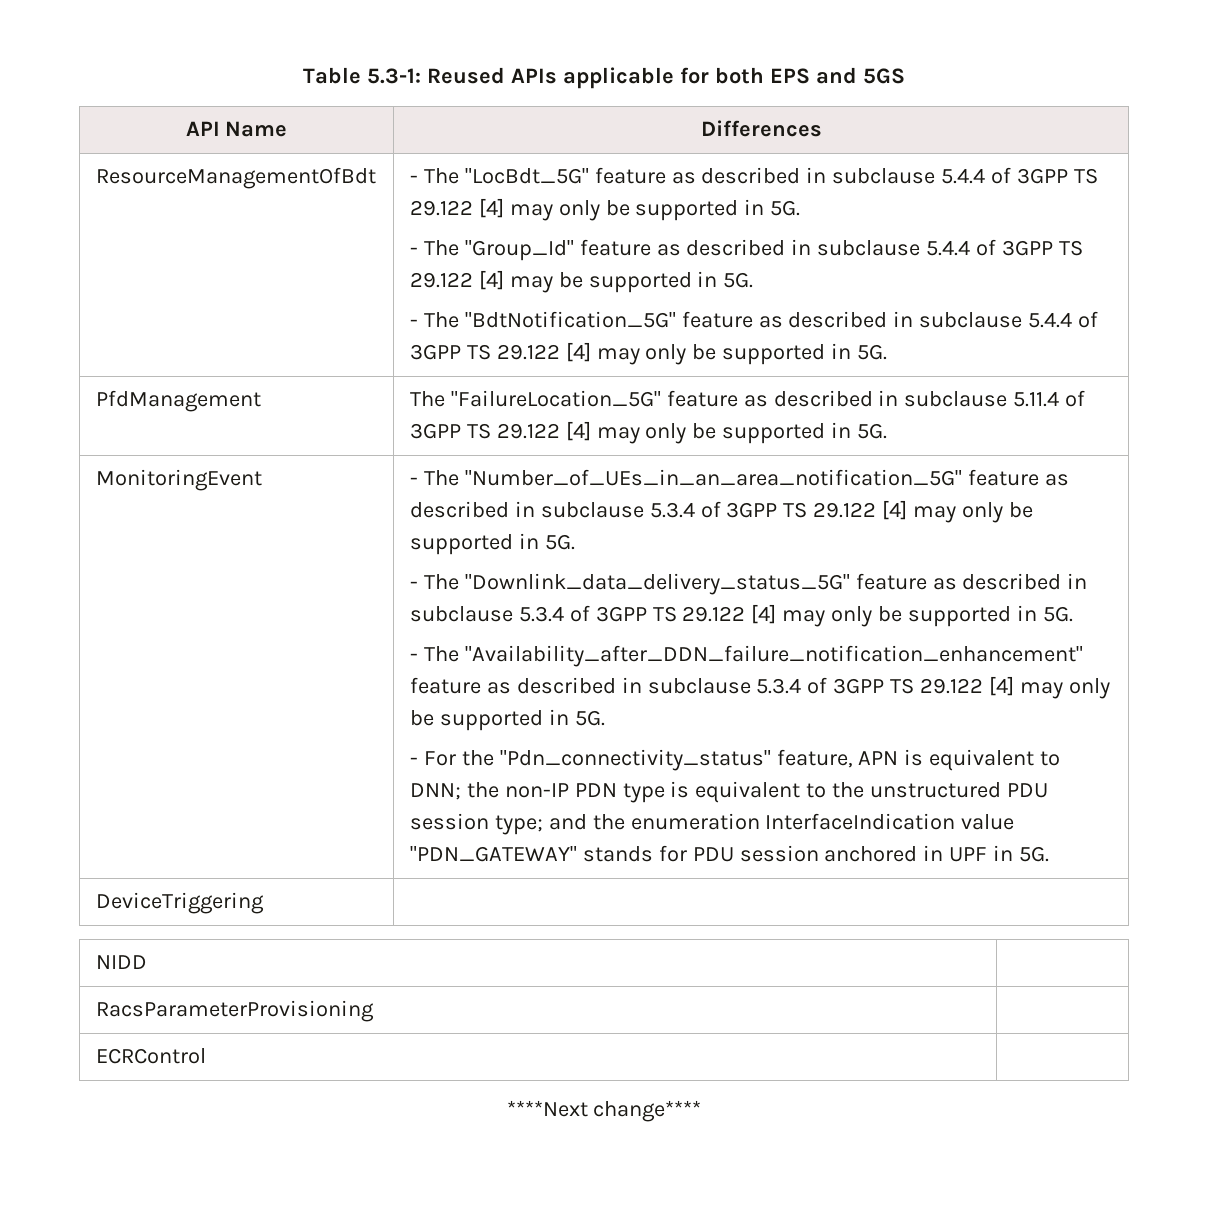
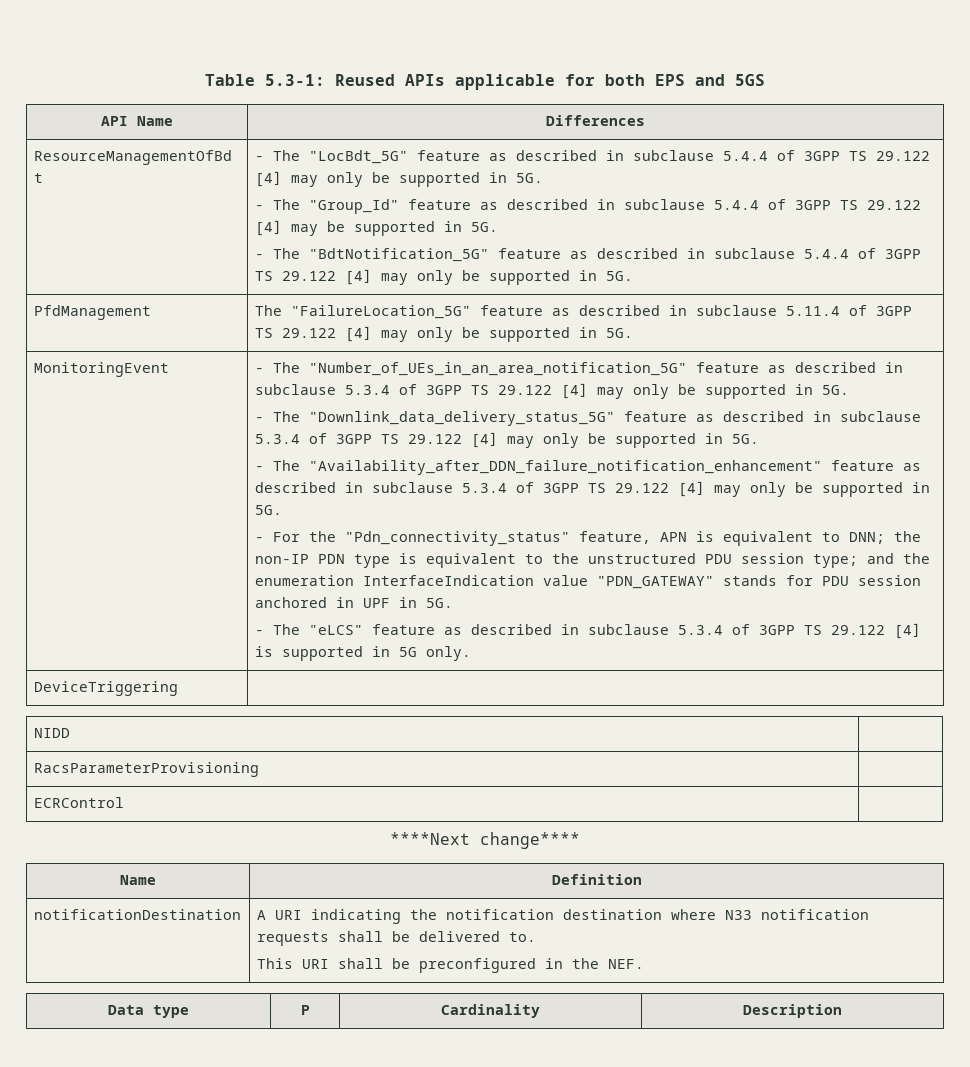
+ - The "eLCS" feature as described in subclause 5.3.4 of 3GPP TS 29.122 [4] is supported in 5G only.
+ Name | Definition
+ notificationDestination | A URI indicating the notification destination where N33 notification requests shall be delivered to.
+ This URI shall be preconfigured in the NEF.
+ Data type | P | Cardinality | Description

